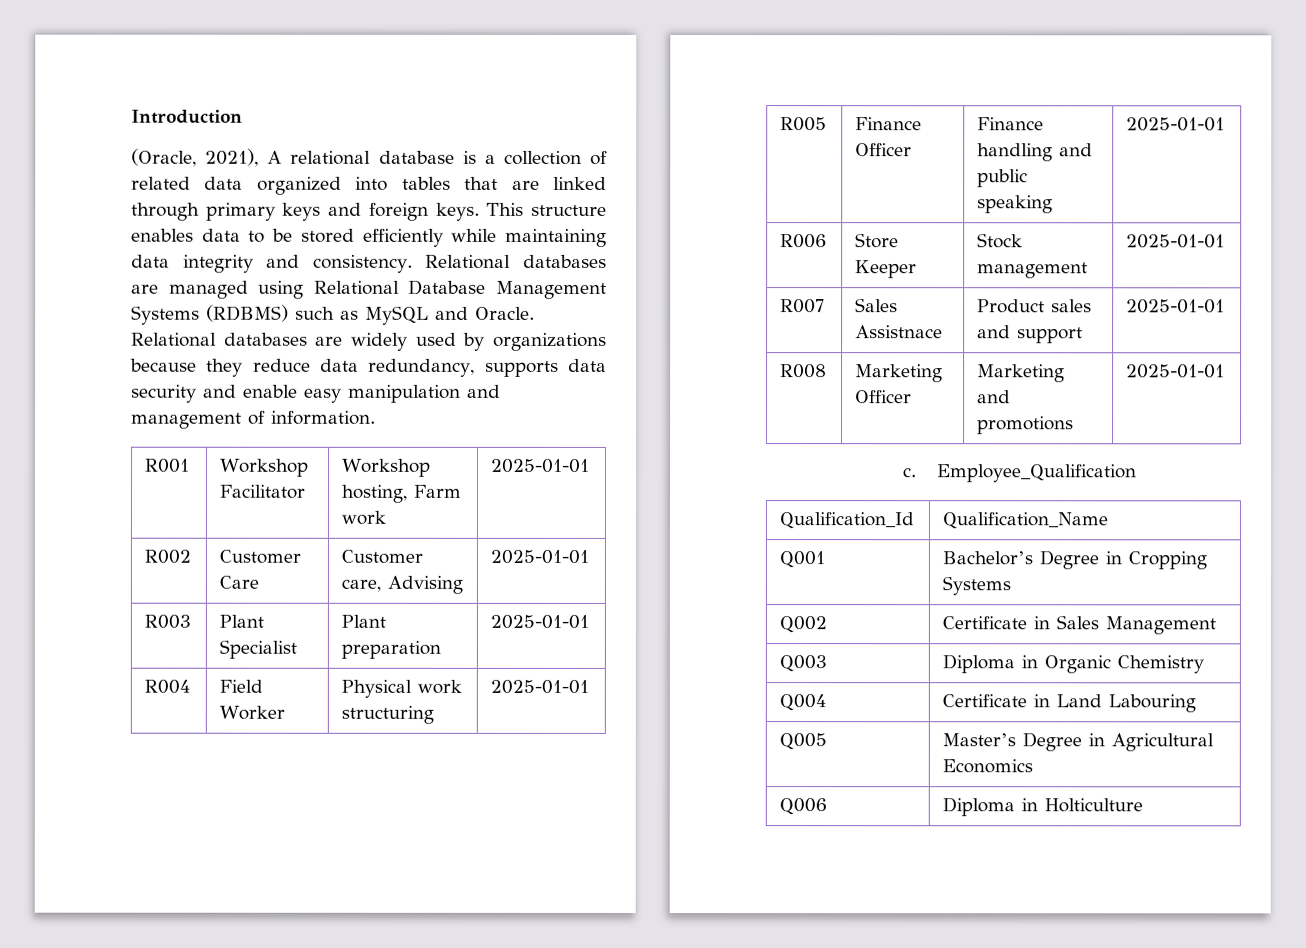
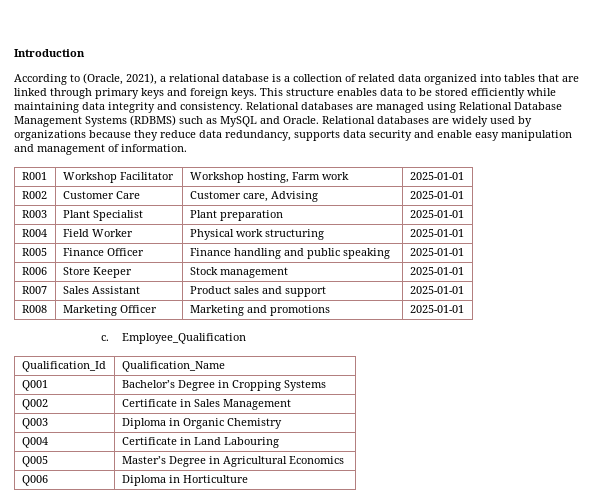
- (Oracle, 2021), A relational database is a collection of related data organized into tables that are linked through primary keys and foreign keys.
+ According to (Oracle, 2021), a relational database is a collection of related data organized into tables that are linked through primary keys and foreign keys.
- R007 | Sales Assistnace | Product sales and support | 2025-01-01
+ R007 | Sales Assistant | Product sales and support | 2025-01-01
- Q006 | Diploma in Holticulture
+ Q006 | Diploma in Horticulture

